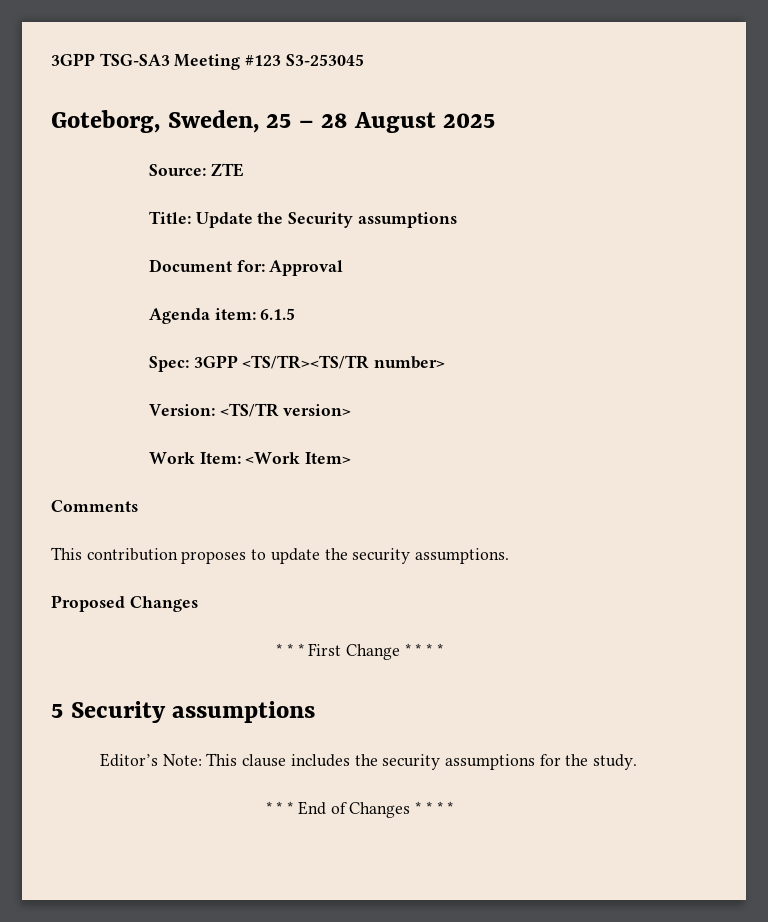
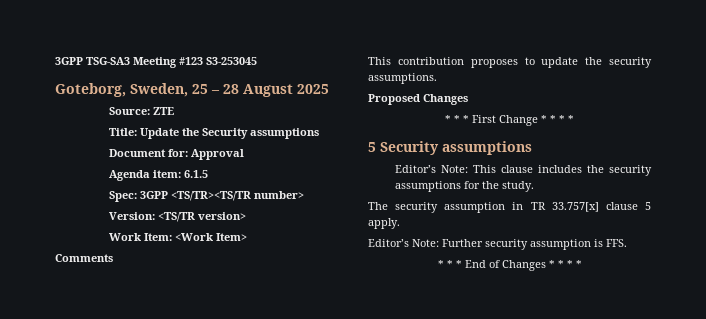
+ The security assumption in TR 33.757[x] clause 5 apply.
+ Editor’s Note: Further security assumption is FFS.

